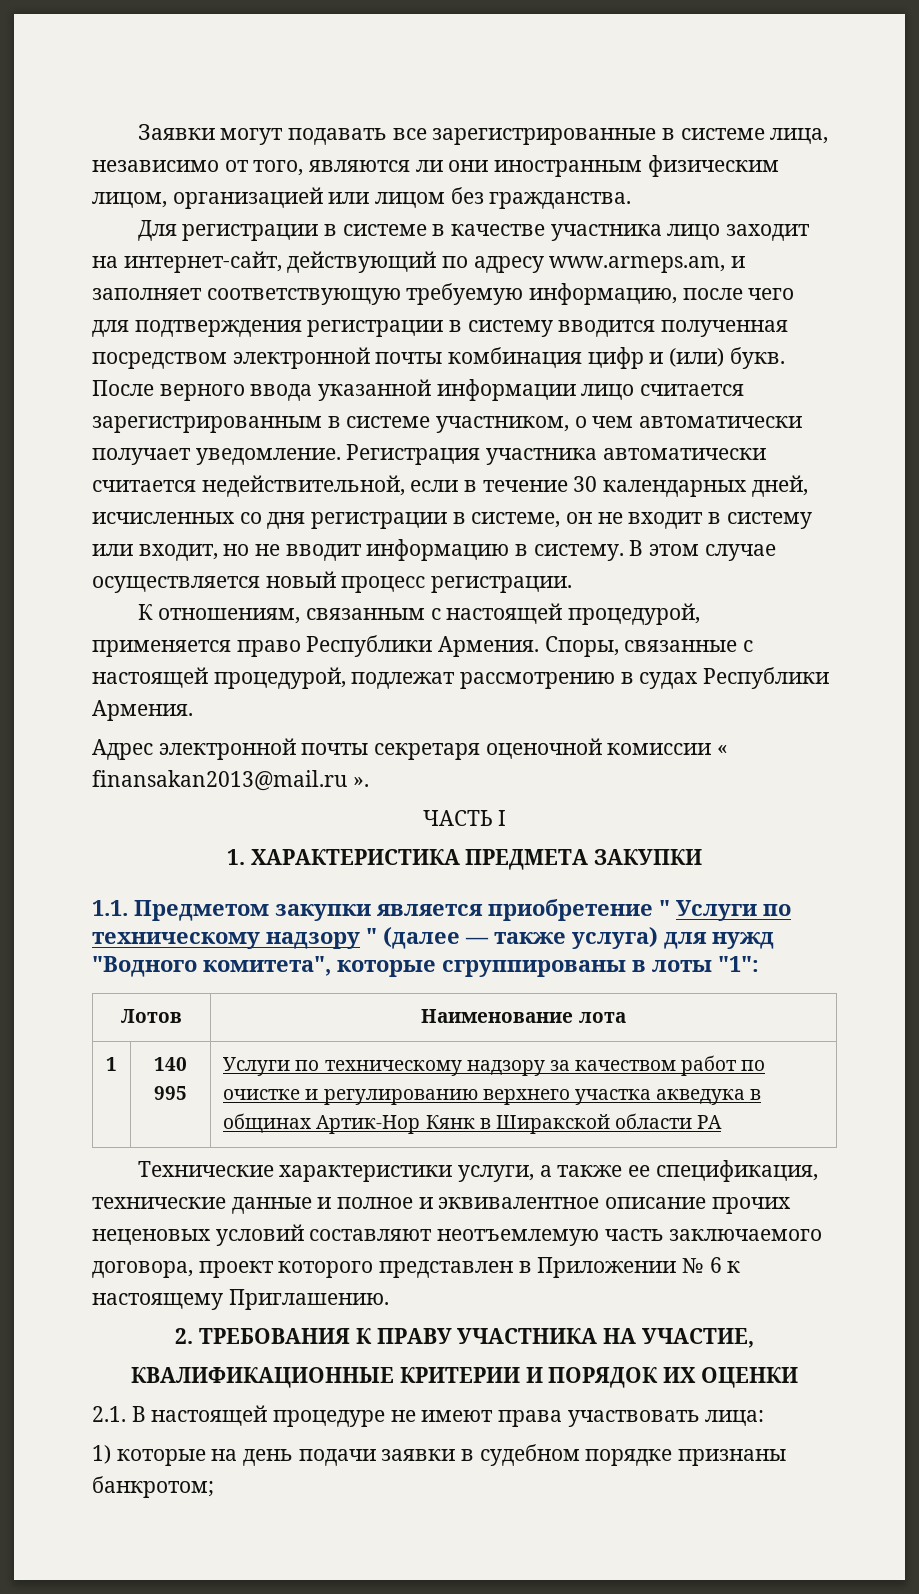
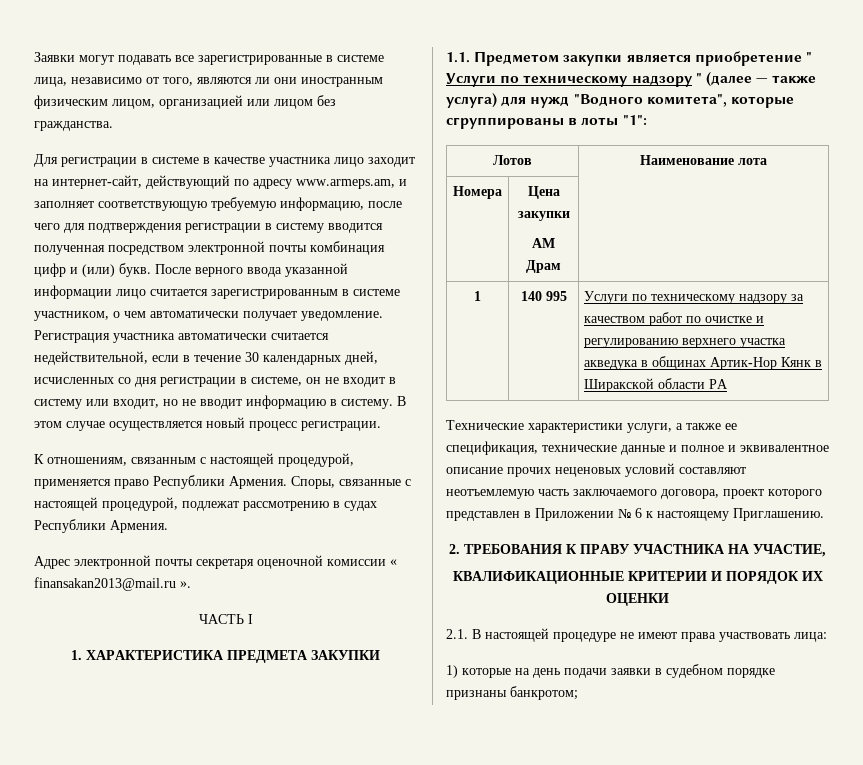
+ Номера | Цена закупки
+ АМ Драм |

